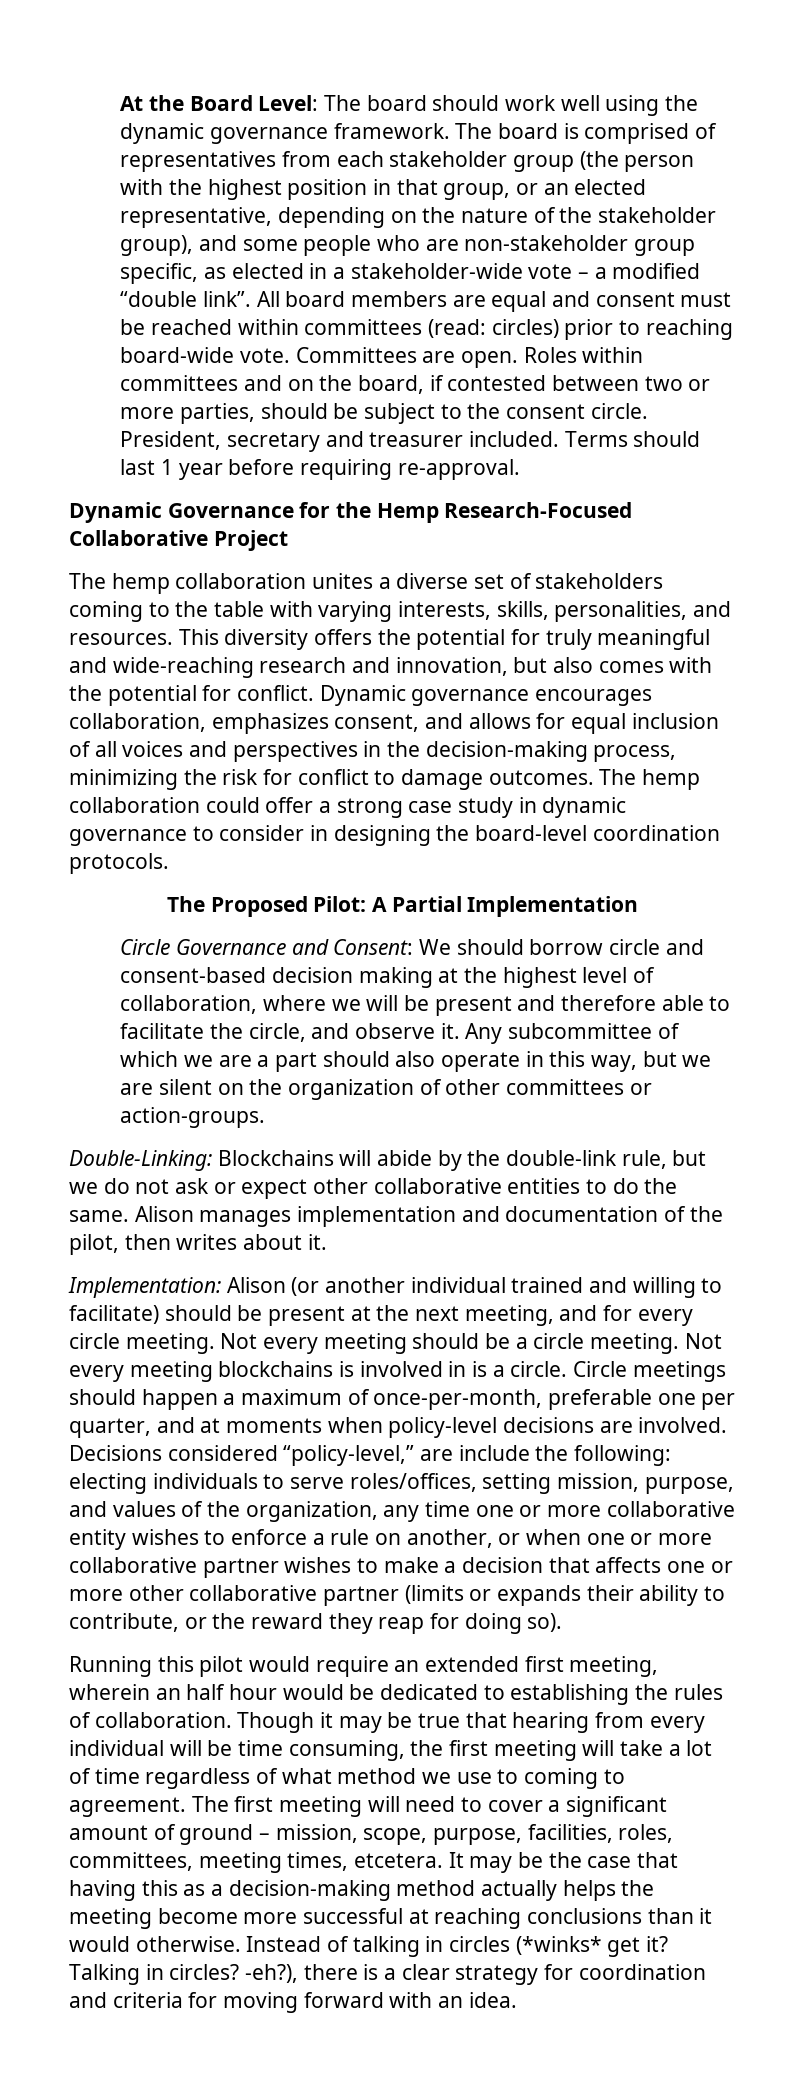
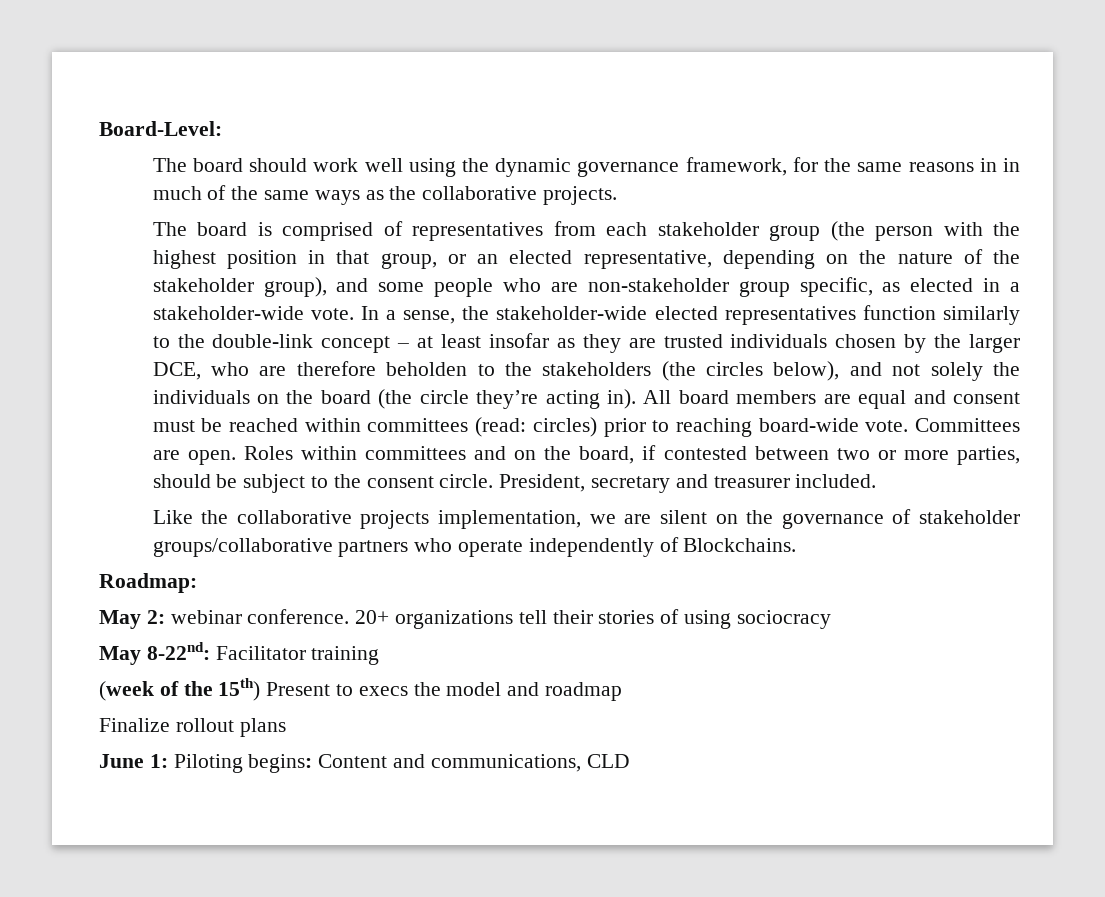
- At the Board Level: The board should work well using the dynamic governance framework. The board is comprised of representatives from each stakeholder group (the person with the highest position in that group, or an elected representative, depending on the nature of the stakeholder group), and some people who are non-stakeholder group specific, as elected in a stakeholder-wide vote – a modified “double link”.
+ Board-Level:
+ The board should work well using the dynamic governance framework, for the same reasons in in much of the same ways as the collaborative projects.
+ The board is comprised of representatives from each stakeholder group (the person with the highest position in that group, or an elected representative, depending on the nature of the stakeholder group), and some people who are non-stakeholder group specific, as elected in a stakeholder-wide vote. In a sense, the stakeholder-wide elected representatives function similarly to the double-link concept – at least insofar as they are trusted individuals chosen by the larger DCE, who are therefore beholden to the stakeholders (the circles below), and not solely the individuals on the board (the circle they’re acting in).
- President, secretary and treasurer included. Terms should last 1 year before requiring re-approval.
- Dynamic Governance for the Hemp Research-Focused Collaborative Project
- The hemp collaboration unites a diverse set of stakeholders coming to the table with varying interests, skills, personalities, and resources. This diversity offers the potential for truly meaningful and wide-reaching research and innovation, but also comes with the potential for conflict. Dynamic governance encourages collaboration, emphasizes consent, and allows for equal inclusion of all voices and perspectives in the decision-making process, minimizing the risk for conflict to damage outcomes. The hemp collaboration could offer a strong case study in dynamic governance to consider in designing the board-level coordination protocols.
- The Proposed Pilot: A Partial Implementation
- Circle Governance and Consent: We should borrow circle and consent-based decision making at the highest level of collaboration, where we will be present and therefore able to facilitate the circle, and observe it. Any subcommittee of which we are a part should also operate in this way, but we are silent on the organization of other committees or action-groups.
- Double-Linking: Blockchains will abide by the double-link rule, but we do not ask or expect other collaborative entities to do the same. Alison manages implementation and documentation of the pilot, then writes about it.
- Implementation: Alison (or another individual trained and willing to facilitate) should be present at the next meeting, and for every circle meeting. Not every meeting should be a circle meeting. Not every meeting blockchains is involved in is a circle. Circle meetings should happen a maximum of once-per-month, preferable one per quarter, and at moments when policy-level decisions are involved. Decisions considered “policy-level,” are include the following: electing individuals to serve roles/offices, setting mission, purpose, and values of the organization, any time one or more collaborative entity wishes to enforce a rule on another, or when one or more collaborative partner wishes to make a decision that affects one or more other collaborative partner (limits or expands their ability to contribute, or the reward they reap for doing so).
- Running this pilot would require an extended first meeting, wherein an half hour would be dedicated to establishing the rules of collaboration. Though it may be true that hearing from every individual will be time consuming, the first meeting will take a lot of time regardless of what method we use to coming to agreement. The first meeting will need to cover a significant amount of ground – mission, scope, purpose, facilities, roles, committees, meeting times, etcetera. It may be the case that having this as a decision-making method actually helps the meeting become more successful at reaching conclusions than it would otherwise. Instead of talking in circles (*winks* get it? Talking in circles? -eh?), there is a clear strategy for coordination and criteria for moving forward with an idea.
+ President, secretary and treasurer included.
+ Like the collaborative projects implementation, we are silent on the governance of stakeholder groups/collaborative partners who operate independently of Blockchains.
+ Roadmap:
+ May 2: webinar conference. 20+ organizations tell their stories of using sociocracy
+ May 8-22nd: Facilitator training
+ (week of the 15th) Present to execs the model and roadmap
+ Finalize rollout plans
+ June 1: Piloting begins: Content and communications, CLD

